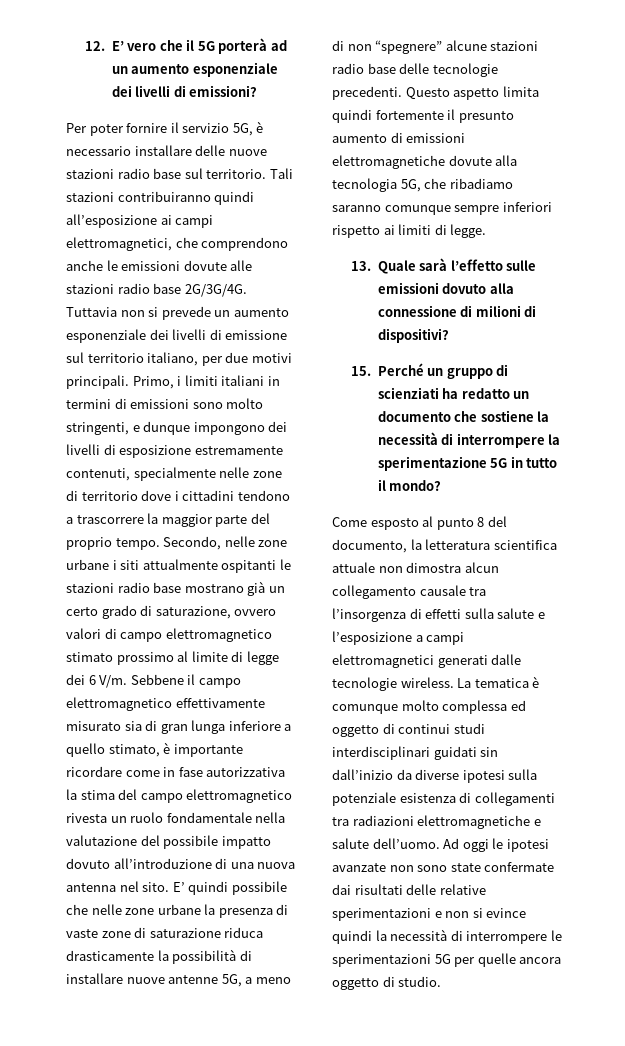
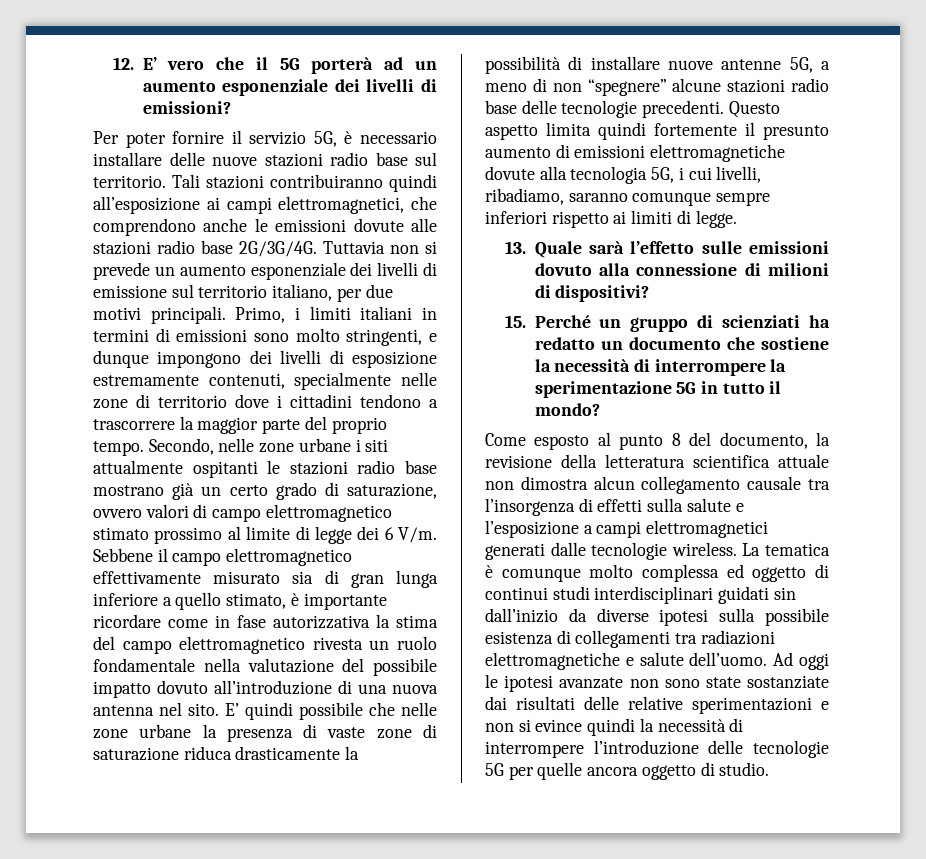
- Questo aspetto limita quindi fortemente il presunto aumento di emissioni elettromagnetiche dovute alla tecnologia 5G, che ribadiamo saranno comunque sempre inferiori rispetto ai limiti di legge.
+ Questo aspetto limita quindi fortemente il presunto aumento di emissioni elettromagnetiche dovute alla tecnologia 5G, i cui livelli, ribadiamo, saranno comunque sempre inferiori rispetto ai limiti di legge.
- Come esposto al punto 8 del documento, la letteratura scientifica attuale non dimostra alcun collegamento causale tra l’insorgenza di effetti sulla salute e l’esposizione a campi elettromagnetici generati dalle tecnologie wireless.
+ Come esposto al punto 8 del documento, la revisione della letteratura scientifica attuale non dimostra alcun collegamento causale tra l’insorgenza di effetti sulla salute e l’esposizione a campi elettromagnetici generati dalle tecnologie wireless.
- La tematica è comunque molto complessa ed oggetto di continui studi interdisciplinari guidati sin dall’inizio da diverse ipotesi sulla potenziale esistenza di collegamenti tra radiazioni elettromagnetiche e salute dell’uomo.
+ La tematica è comunque molto complessa ed oggetto di continui studi interdisciplinari guidati sin dall’inizio da diverse ipotesi sulla possibile esistenza di collegamenti tra radiazioni elettromagnetiche e salute dell’uomo.
- Ad oggi le ipotesi avanzate non sono state confermate dai risultati delle relative sperimentazioni e non si evince quindi la necessità di interrompere le sperimentazioni 5G per quelle ancora oggetto di studio.
+ Ad oggi le ipotesi avanzate non sono state sostanziate dai risultati delle relative sperimentazioni e non si evince quindi la necessità di interrompere l’introduzione delle tecnologie 5G per quelle ancora oggetto di studio.

